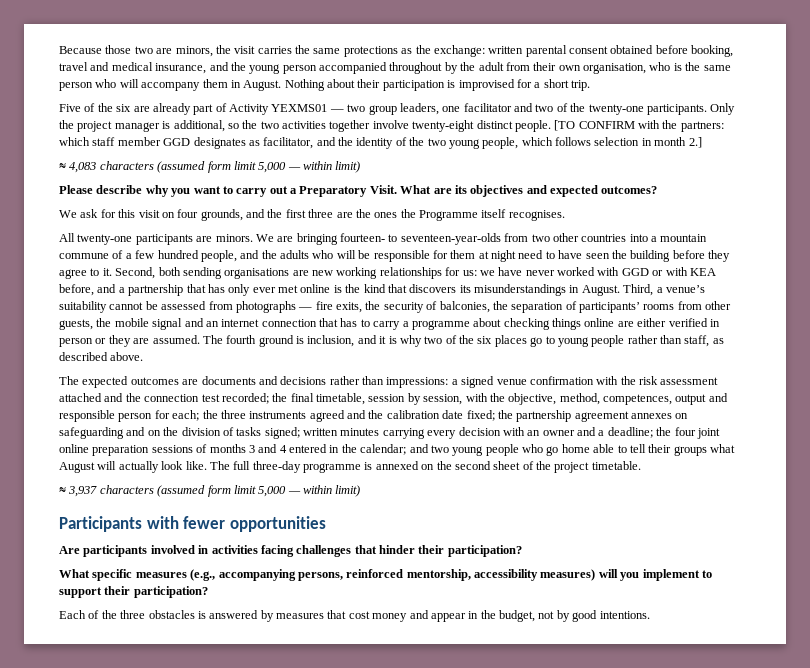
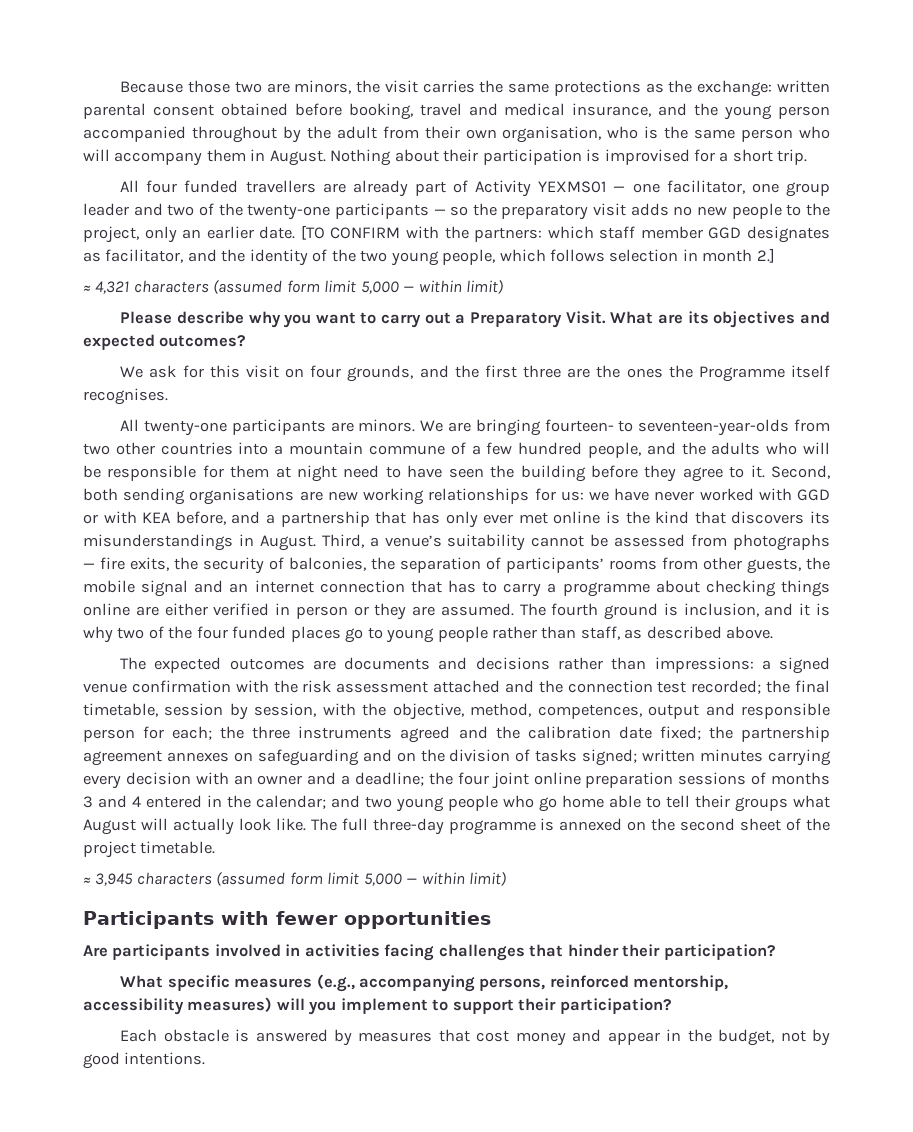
- Five of the six are already part of Activity YEXMS01 — two group leaders, one facilitator and two of the twenty-one participants. Only the project manager is additional, so the two activities together involve twenty-eight distinct people.
+ All four funded travellers are already part of Activity YEXMS01 — one facilitator, one group leader and two of the twenty-one participants — so the preparatory visit adds no new people to the project, only an earlier date.
- ≈ 4,083 characters (assumed form limit 5,000 — within limit)
+ ≈ 4,321 characters (assumed form limit 5,000 — within limit)
- The fourth ground is inclusion, and it is why two of the six places go to young people rather than staff, as described above.
+ The fourth ground is inclusion, and it is why two of the four funded places go to young people rather than staff, as described above.
- ≈ 3,937 characters (assumed form limit 5,000 — within limit)
+ ≈ 3,945 characters (assumed form limit 5,000 — within limit)
- Each of the three obstacles is answered by measures that cost money and appear in the budget, not by good intentions.
+ Each obstacle is answered by measures that cost money and appear in the budget, not by good intentions.

